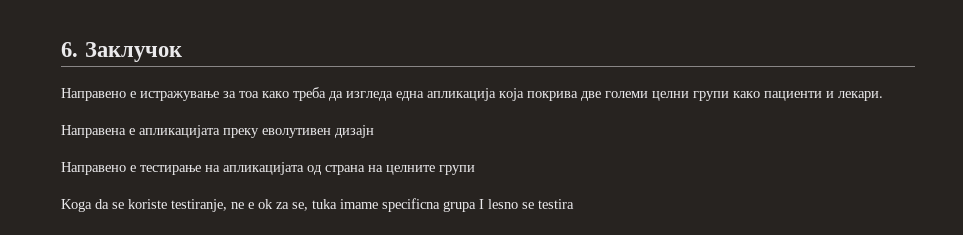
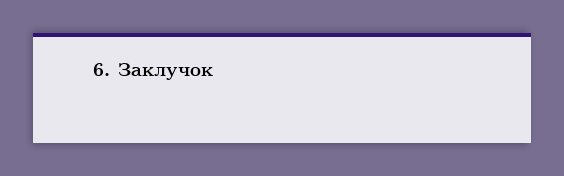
- Направено е истражување за тоа како треба да изгледа една апликација која покрива две големи целни групи како пациенти и лекари.
- Направена е апликацијата преку еволутивен дизајн
- Направено е тестирање на апликацијата од страна на целните групи
- Koga da se koriste testiranje, ne e ok za se, tuka imame specificna grupa I lesno se testira

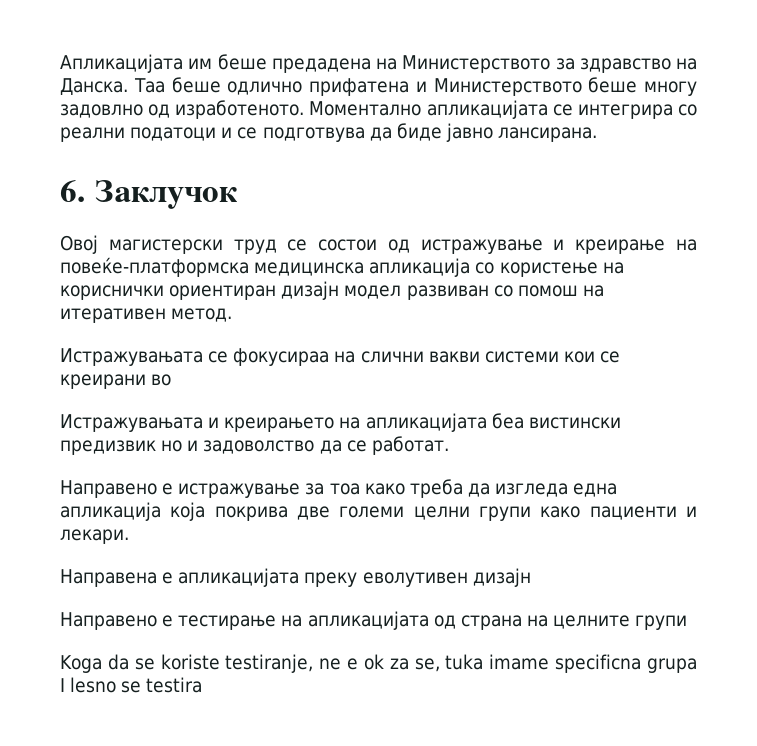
+ Апликацијата им беше предадена на Министерството за здравство на Данска. Таа беше одлично прифатена и Министерството беше многу задовлно од изработеното. Моментално апликацијата се интегрира со реални податоци и се подготвува да биде јавно лансирана.
  6. Заклучок
+ Овој магистерски труд се состои од истражување и креирање на повеќе-платформска медицинска апликација со користење на кориснички ориентиран дизајн модел развиван со помош на итеративен метод.
+ Истражувањата се фокусираа на слични вакви системи кои се креирани во
+ Истражувањата и креирањето на апликацијата беа вистински предизвик но и задоволство да се работат.
+ Направено е истражување за тоа како треба да изгледа една апликација која покрива две големи целни групи како пациенти и лекари.
+ Направена е апликацијата преку еволутивен дизајн
+ Направено е тестирање на апликацијата од страна на целните групи
+ Koga da se koriste testiranje, ne e ok za se, tuka imame specificna grupa I lesno se testira

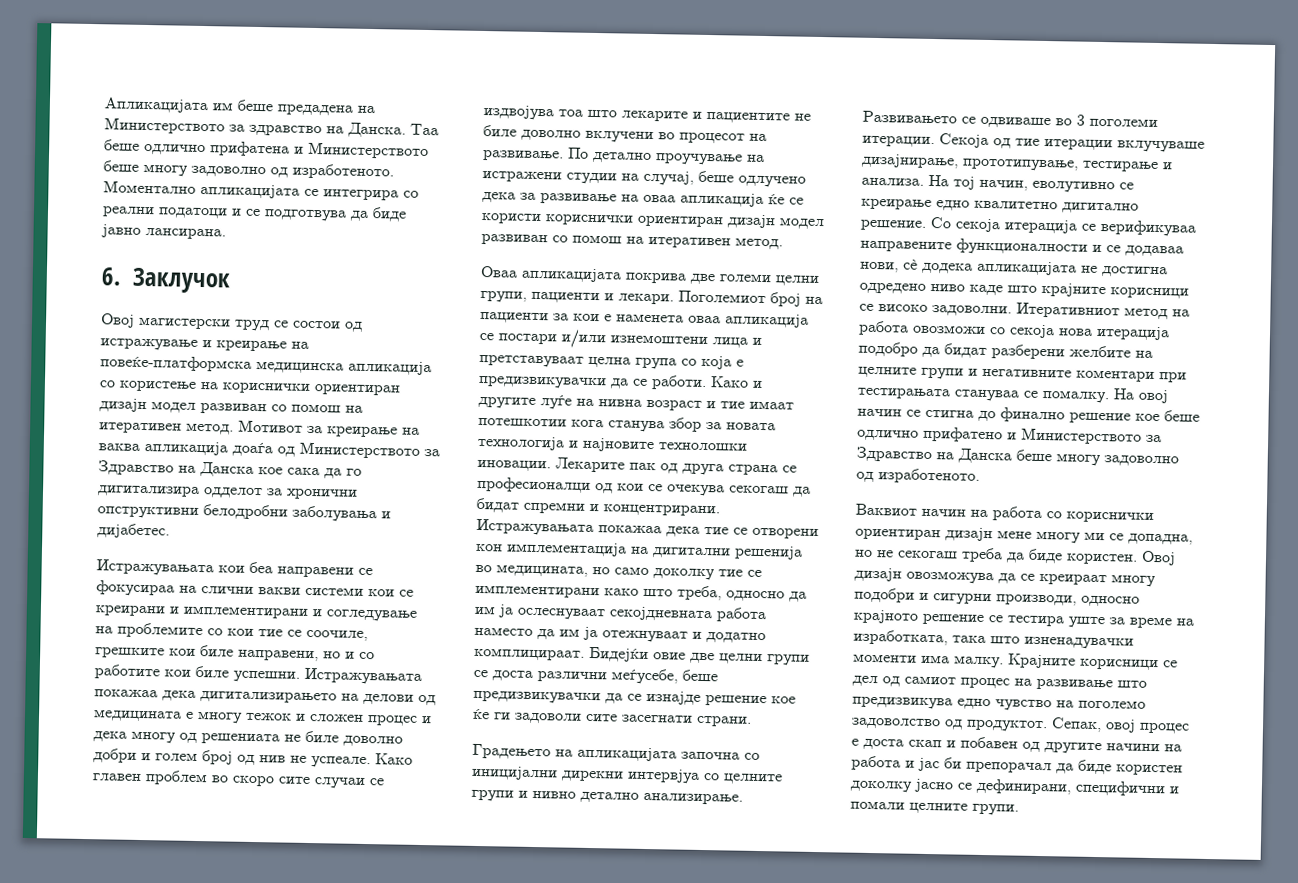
- Таа беше одлично прифатена и Министерството беше многу задовлно од изработеното.
+ Таа беше одлично прифатена и Министерството беше многу задоволно од изработеното.
- Овој магистерски труд се состои од истражување и креирање на повеќе-платформска медицинска апликација со користење на кориснички ориентиран дизајн модел развиван со помош на итеративен метод.
- Истражувањата се фокусираа на слични вакви системи кои се креирани во
- Истражувањата и креирањето на апликацијата беа вистински предизвик но и задоволство да се работат.
- Направено е истражување за тоа како треба да изгледа една апликација која покрива две големи целни групи како пациенти и лекари.
- Направена е апликацијата преку еволутивен дизајн
- Направено е тестирање на апликацијата од страна на целните групи
- Koga da se koriste testiranje, ne e ok za se, tuka imame specificna grupa I lesno se testira
+ Овој магистерски труд се состои од истражување и креирање на повеќе-платформска медицинска апликација со користење на кориснички ориентиран дизајн модел развиван со помош на итеративен метод. Мотивот за креирање на ваква апликација доаѓа од Министерството за Здравство на Данска кое сака да го дигитализира одделот за хронични опструктивни белодробни заболувања и дијабетес.
+ Истражувањата кои беа направени се фокусираа на слични вакви системи кои се креирани и имплементирани и согледување на проблемите со кои тие се соочиле, грешките кои биле направени, но и со работите кои биле успешни. Истражувањата покажаа дека дигитализирањето на делови од медицината е многу тежок и сложен процес и дека многу од решениата не биле доволно добри и голем број од нив не успеале. Како главен проблем во скоро сите случаи се издвојува тоа што лекарите и пациентите не биле доволно вклучени во процесот на развивање. По детално проучување на истражени студии на случај, беше одлучено дека за развивање на оваа апликација ќе се користи кориснички ориентиран дизајн модел развиван со помош на итеративен метод.
+ Оваа апликацијата покрива две големи целни групи, пациенти и лекари. Поголемиот број на пациенти за кои е наменета оваа апликација се постари и/или изнемоштени лица и претставуваат целна група со која е предизвикувачки да се работи. Како и другите луѓе на нивна возраст и тие имаат потешкотии кога станува збор за новата технологија и најновите технолошки иновации. Лекарите пак од друга страна се професионалци од кои се очекува секогаш да бидат спремни и концентрирани. Истражувањата покажаа дека тие се отворени кон имплементација на дигитални решенија во медицината, но само доколку тие се имплементирани како што треба, односно да им ја ослеснуваат секојдневната работа наместо да им ја отежнуваат и додатно комплицираат. Бидејќи овие две целни групи се доста различни меѓусебе, беше предизвикувачки да се изнајде решение кое ќе ги задоволи сите засегнати страни.
+ Градењето на апликацијата започна со иницијални дирекни интервјуа со целните групи и нивно детално анализирање. Развивањето се одвиваше во 3 поголеми итерации. Секоја од тие итерации вклучуваше дизајнирање, прототипување, тестирање и анализа. На тој начин, еволутивно се креирање едно квалитетно дигитално решение. Со секоја итерација се верификуваа направените функционалности и се додаваа нови, сѐ додека апликацијата не достигна одредено ниво каде што крајните корисници се високо задоволни. Итеративниот метод на работа овозможи со секоја нова итерација подобро да бидат разберени желбите на целните групи и негативните коментари при тестирањата стануваа се помалку. На овој начин се стигна до финално решение кое беше одлично прифатено и Министерството за Здравство на Данска беше многу задоволно од изработеното.
+ Ваквиот начин на работа со кориснички ориентиран дизајн мене многу ми се допадна, но не секогаш треба да биде користен. Овој дизајн овозможува да се креираат многу подобри и сигурни производи, односно крајното решение се тестира уште за време на изработката, така што изненадувачки моменти има малку. Крајните корисници се дел од самиот процес на развивање што предизвикува едно чувство на поголемо задоволство од продуктот. Сепак, овој процес е доста скап и побавен од другите начини на работа и јас би препорачал да биде користен доколку јасно се дефинирани, специфични и помали целните групи.

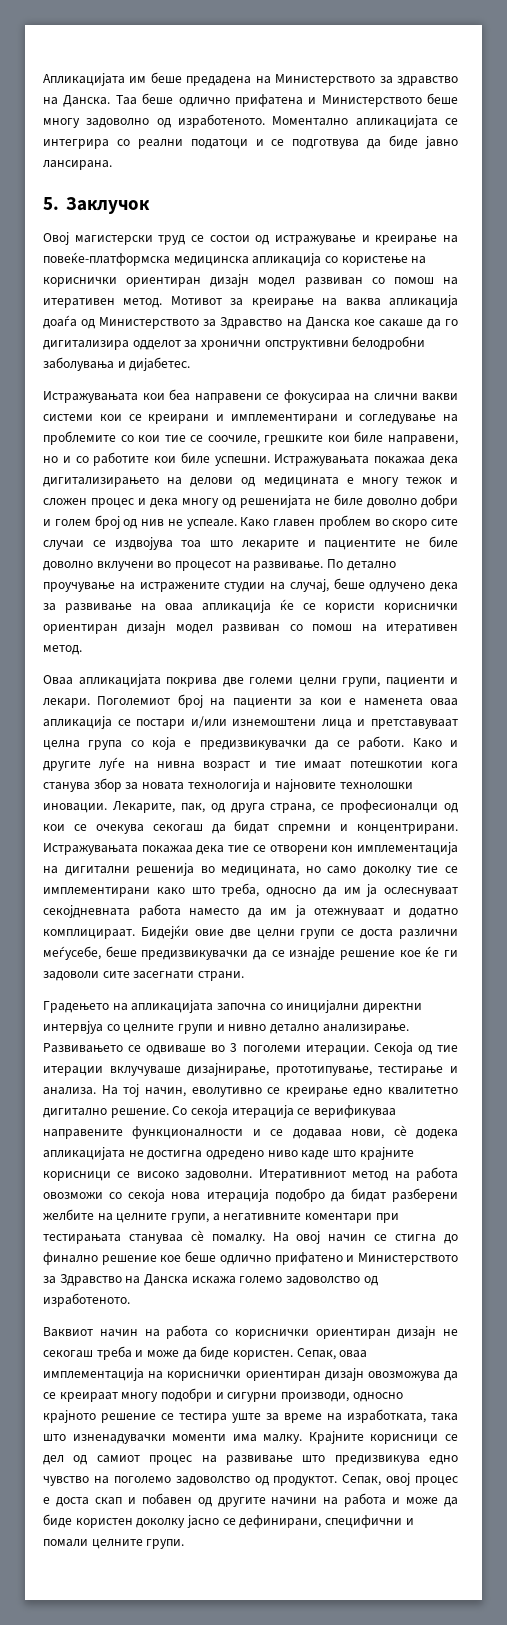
- 6. Заклучок
+ 5. Заклучок
- Мотивот за креирање на ваква апликација доаѓа од Министерството за Здравство на Данска кое сака да го дигитализира одделот за хронични опструктивни белодробни заболувања и дијабетес.
+ Мотивот за креирање на ваква апликација доаѓа од Министерството за Здравство на Данска кое сакаше да го дигитализира одделот за хронични опструктивни белодробни заболувања и дијабетес.
- Истражувањата покажаа дека дигитализирањето на делови од медицината е многу тежок и сложен процес и дека многу од решениата не биле доволно добри и голем број од нив не успеале.
+ Истражувањата покажаа дека дигитализирањето на делови од медицината е многу тежок и сложен процес и дека многу од решенијата не биле доволно добри и голем број од нив не успеале.
- По детално проучување на истражени студии на случај, беше одлучено дека за развивање на оваа апликација ќе се користи кориснички ориентиран дизајн модел развиван со помош на итеративен метод.
+ По детално проучување на истражените студии на случај, беше одлучено дека за развивање на оваа апликација ќе се користи кориснички ориентиран дизајн модел развиван со помош на итеративен метод.
- Лекарите пак од друга страна се професионалци од кои се очекува секогаш да бидат спремни и концентрирани.
+ Лекарите, пак, од друга страна, се професионалци од кои се очекува секогаш да бидат спремни и концентрирани.
- Градењето на апликацијата започна со иницијални дирекни интервјуа со целните групи и нивно детално анализирање.
+ Градењето на апликацијата започна со иницијални директни интервјуа со целните групи и нивно детално анализирање.
- Итеративниот метод на работа овозможи со секоја нова итерација подобро да бидат разберени желбите на целните групи и негативните коментари при тестирањата стануваа се помалку.
+ Итеративниот метод на работа овозможи со секоја нова итерација подобро да бидат разберени желбите на целните групи, а негативните коментари при тестирањата стануваа сè помалку.
- На овој начин се стигна до финално решение кое беше одлично прифатено и Министерството за Здравство на Данска беше многу задоволно од изработеното.
+ На овој начин се стигна до финално решение кое беше одлично прифатено и Министерството за Здравство на Данска искажа големо задоволство од изработеното.
- Ваквиот начин на работа со кориснички ориентиран дизајн мене многу ми се допадна, но не секогаш треба да биде користен.
+ Ваквиот начин на работа со кориснички ориентиран дизајн не секогаш треба и може да биде користен.
- Овој дизајн овозможува да се креираат многу подобри и сигурни производи, односно крајното решение се тестира уште за време на изработката, така што изненадувачки моменти има малку.
+ Сепак, оваа имплементација на кориснички ориентиран дизајн овозможува да се креираат многу подобри и сигурни производи, односно крајното решение се тестира уште за време на изработката, така што изненадувачки моменти има малку.
- Сепак, овој процес е доста скап и побавен од другите начини на работа и јас би препорачал да биде користен доколку јасно се дефинирани, специфични и помали целните групи.
+ Сепак, овој процес е доста скап и побавен од другите начини на работа и може да биде користен доколку јасно се дефинирани, специфични и помали целните групи.

